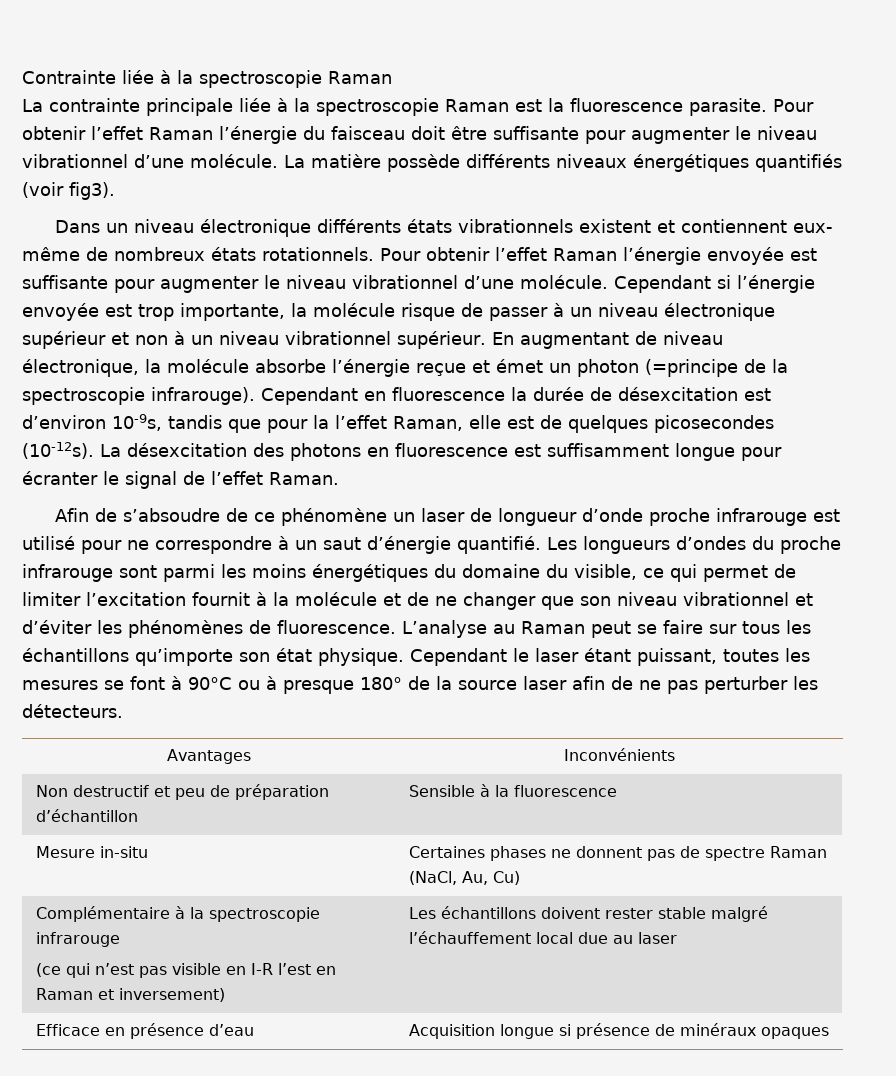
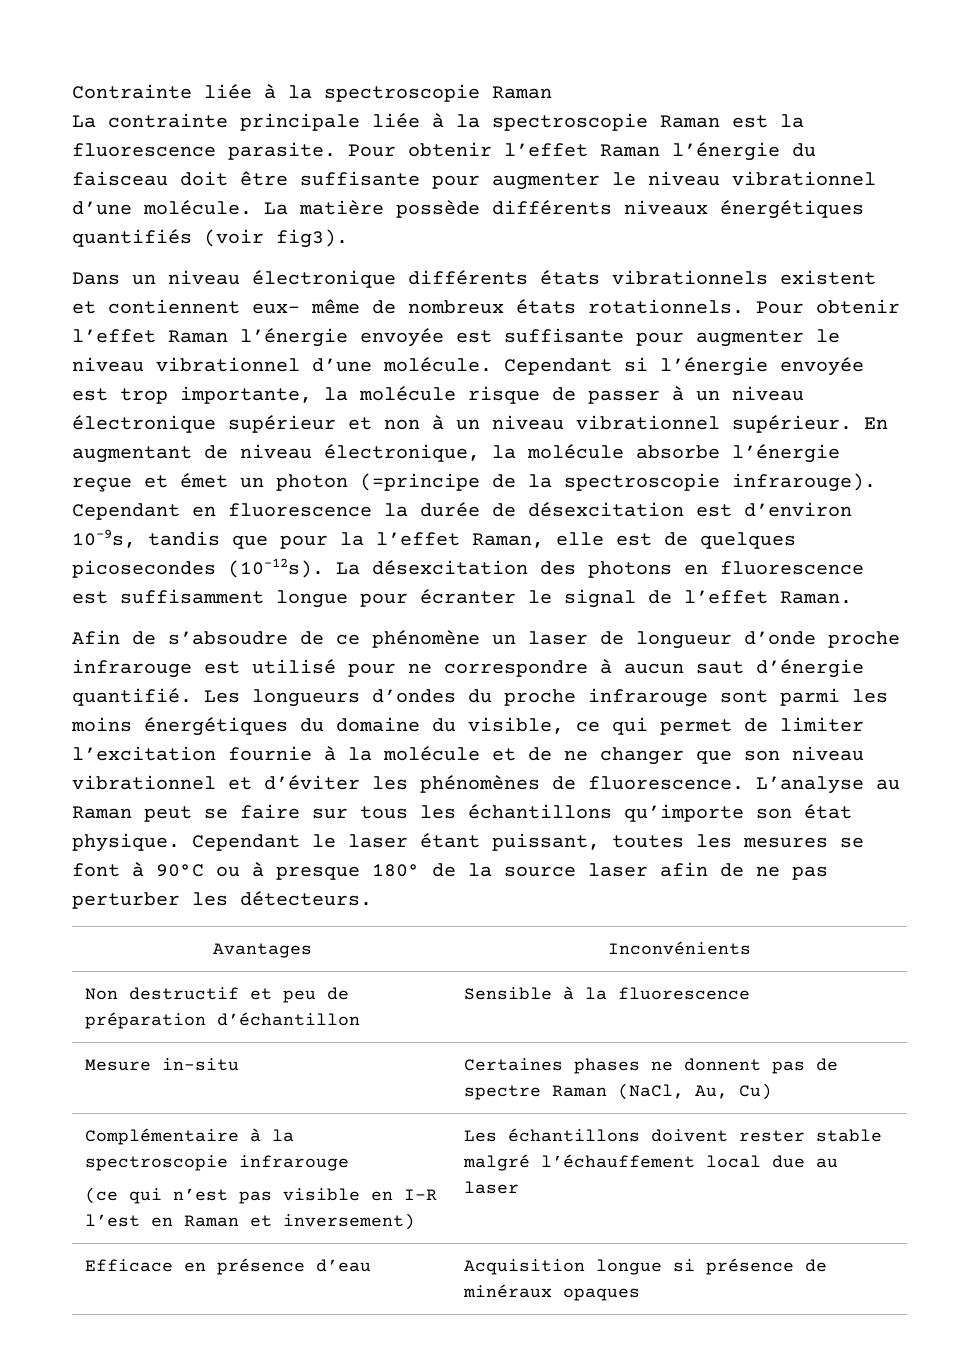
- Afin de s’absoudre de ce phénomène un laser de longueur d’onde proche infrarouge est utilisé pour ne correspondre à un saut d’énergie quantifié.
+ Afin de s’absoudre de ce phénomène un laser de longueur d’onde proche infrarouge est utilisé pour ne correspondre à aucun saut d’énergie quantifié.
- Les longueurs d’ondes du proche infrarouge sont parmi les moins énergétiques du domaine du visible, ce qui permet de limiter l’excitation fournit à la molécule et de ne changer que son niveau vibrationnel et d’éviter les phénomènes de fluorescence.
+ Les longueurs d’ondes du proche infrarouge sont parmi les moins énergétiques du domaine du visible, ce qui permet de limiter l’excitation fournie à la molécule et de ne changer que son niveau vibrationnel et d’éviter les phénomènes de fluorescence.

